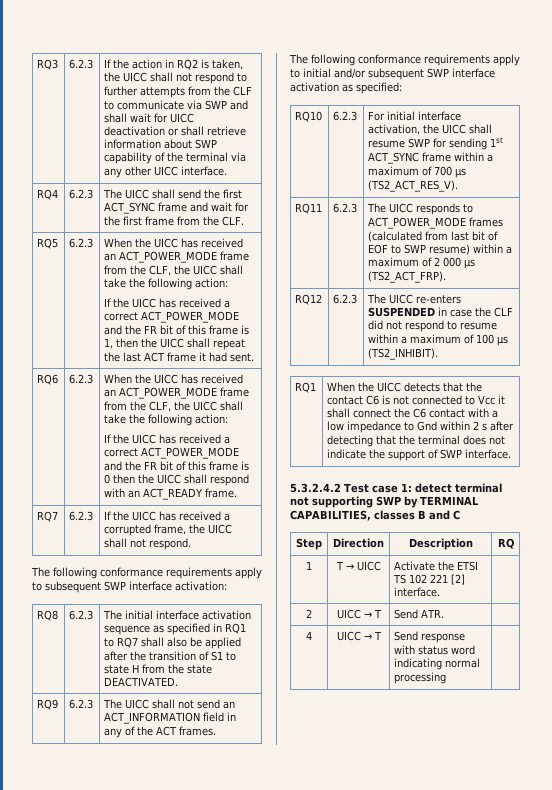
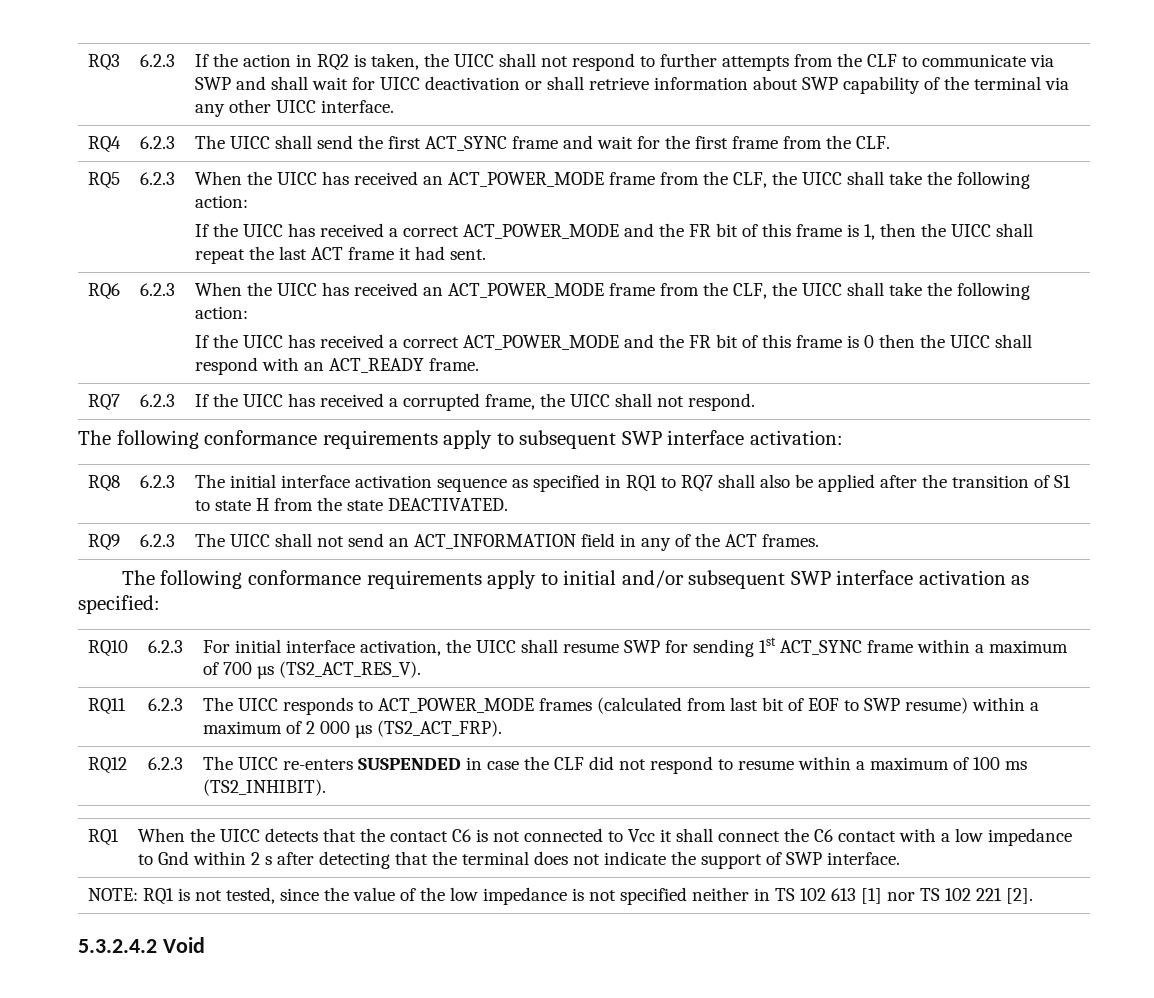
- RQ12 | 6.2.3 | The UICC re-enters SUSPENDED in case the CLF did not respond to resume within a maximum of 100 µs (TS2_INHIBIT).
+ RQ12 | 6.2.3 | The UICC re-enters SUSPENDED in case the CLF did not respond to resume within a maximum of 100 ms (TS2_INHIBIT).
- 5.3.2.4.2 Test case 1: detect terminal not supporting SWP by TERMINAL CAPABILITIES, classes B and C
- Step | Direction | Description | RQ
- 1 | T → UICC | Activate the ETSI TS 102 221 [2] interface. |
- 2 | UICC → T | Send ATR. |
- 4 | UICC → T | Send response with status word indicating normal processing |
+ NOTE: RQ1 is not tested, since the value of the low impedance is not specified neither in TS 102 613 [1] nor TS 102 221 [2].
+ 5.3.2.4.2 Void

